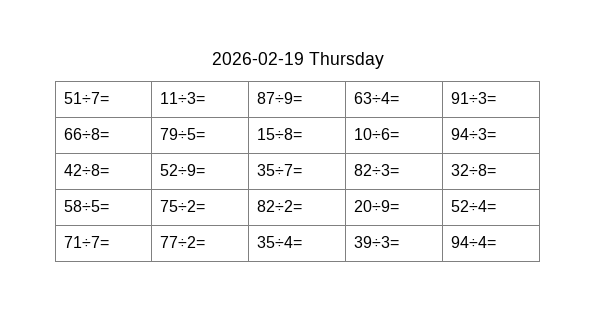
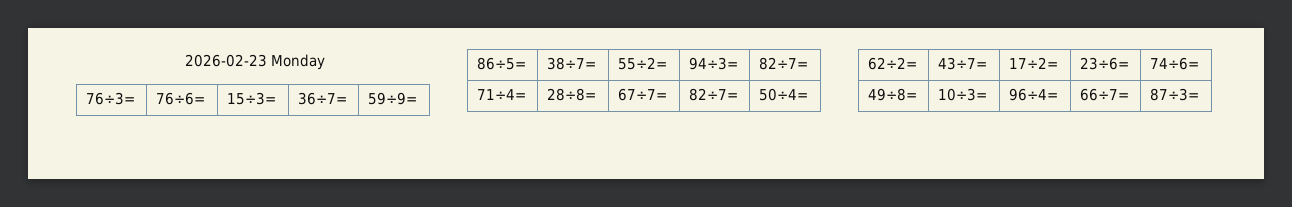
- 2026-02-19 Thursday
- 51÷7= | 11÷3= | 87÷9= | 63÷4= | 91÷3=
- 66÷8= | 79÷5= | 15÷8= | 10÷6= | 94÷3=
- 42÷8= | 52÷9= | 35÷7= | 82÷3= | 32÷8=
- 58÷5= | 75÷2= | 82÷2= | 20÷9= | 52÷4=
- 71÷7= | 77÷2= | 35÷4= | 39÷3= | 94÷4=
+ 2026-02-23 Monday
+ 76÷3= | 76÷6= | 15÷3= | 36÷7= | 59÷9=
+ 86÷5= | 38÷7= | 55÷2= | 94÷3= | 82÷7=
+ 71÷4= | 28÷8= | 67÷7= | 82÷7= | 50÷4=
+ 62÷2= | 43÷7= | 17÷2= | 23÷6= | 74÷6=
+ 49÷8= | 10÷3= | 96÷4= | 66÷7= | 87÷3=

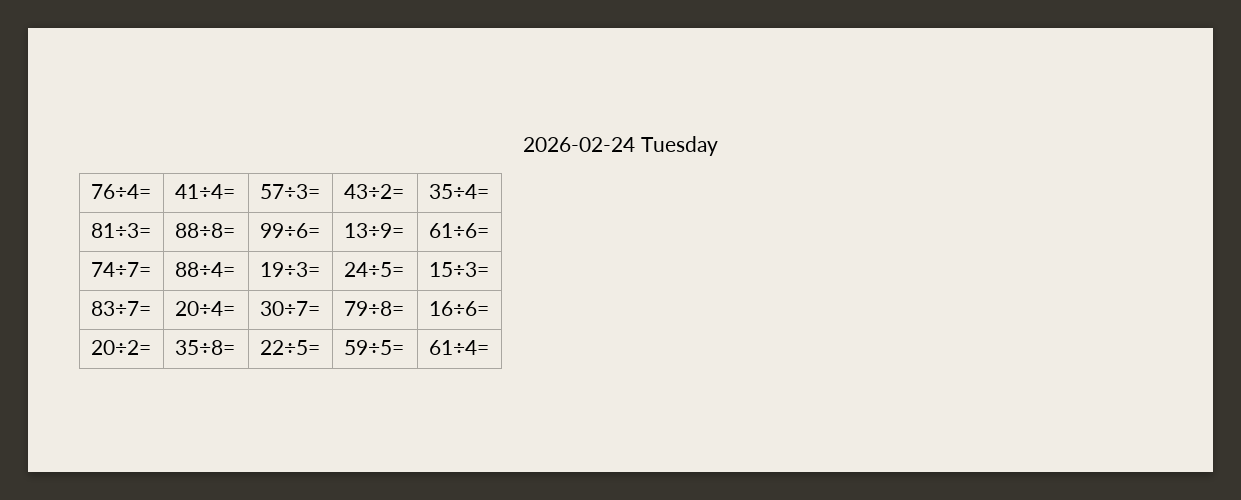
- 2026-02-23 Monday
- 76÷3= | 76÷6= | 15÷3= | 36÷7= | 59÷9=
- 86÷5= | 38÷7= | 55÷2= | 94÷3= | 82÷7=
- 71÷4= | 28÷8= | 67÷7= | 82÷7= | 50÷4=
- 62÷2= | 43÷7= | 17÷2= | 23÷6= | 74÷6=
- 49÷8= | 10÷3= | 96÷4= | 66÷7= | 87÷3=
+ 2026-02-24 Tuesday
+ 76÷4= | 41÷4= | 57÷3= | 43÷2= | 35÷4=
+ 81÷3= | 88÷8= | 99÷6= | 13÷9= | 61÷6=
+ 74÷7= | 88÷4= | 19÷3= | 24÷5= | 15÷3=
+ 83÷7= | 20÷4= | 30÷7= | 79÷8= | 16÷6=
+ 20÷2= | 35÷8= | 22÷5= | 59÷5= | 61÷4=

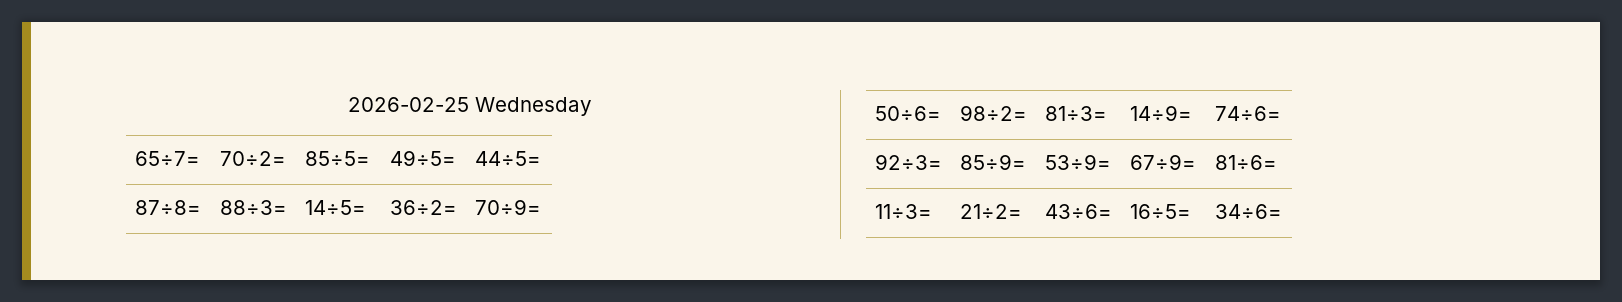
- 2026-02-24 Tuesday
- 76÷4= | 41÷4= | 57÷3= | 43÷2= | 35÷4=
- 81÷3= | 88÷8= | 99÷6= | 13÷9= | 61÷6=
- 74÷7= | 88÷4= | 19÷3= | 24÷5= | 15÷3=
- 83÷7= | 20÷4= | 30÷7= | 79÷8= | 16÷6=
- 20÷2= | 35÷8= | 22÷5= | 59÷5= | 61÷4=
+ 2026-02-25 Wednesday
+ 65÷7= | 70÷2= | 85÷5= | 49÷5= | 44÷5=
+ 87÷8= | 88÷3= | 14÷5= | 36÷2= | 70÷9=
+ 50÷6= | 98÷2= | 81÷3= | 14÷9= | 74÷6=
+ 92÷3= | 85÷9= | 53÷9= | 67÷9= | 81÷6=
+ 11÷3= | 21÷2= | 43÷6= | 16÷5= | 34÷6=

